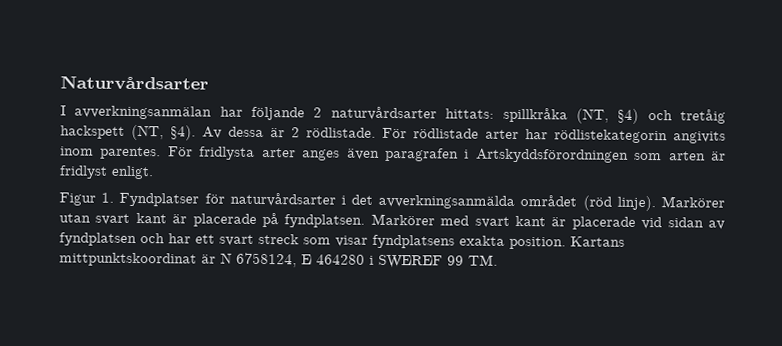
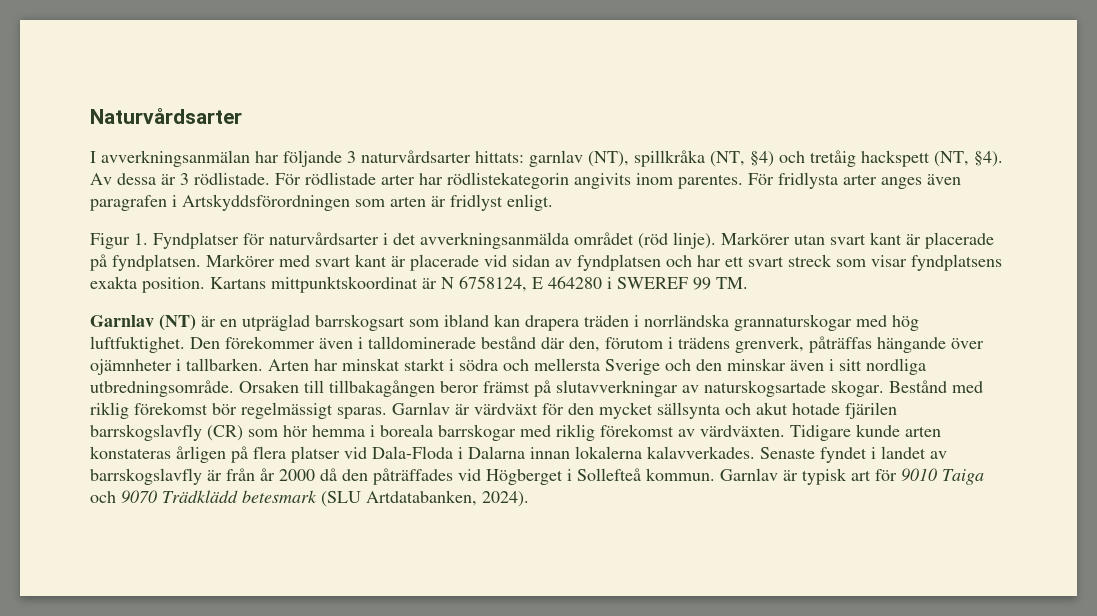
- I avverkningsanmälan har följande 2 naturvårdsarter hittats: spillkråka (NT, §4) och tretåig hackspett (NT, §4).
+ I avverkningsanmälan har följande 3 naturvårdsarter hittats: garnlav (NT), spillkråka (NT, §4) och tretåig hackspett (NT, §4).
- Av dessa är 2 rödlistade.
+ Av dessa är 3 rödlistade.
+ Garnlav (NT) är en utpräglad barrskogsart som ibland kan drapera träden i norrländska grannaturskogar med hög luftfuktighet. Den förekommer även i talldominerade bestånd där den, förutom i trädens grenverk, påträffas hängande över ojämnheter i tallbarken. Arten har minskat starkt i södra och mellersta Sverige och den minskar även i sitt nordliga utbredningsområde. Orsaken till tillbakagången beror främst på slutavverkningar av naturskogsartade skogar. Bestånd med riklig förekomst bör regelmässigt sparas. Garnlav är värdväxt för den mycket sällsynta och akut hotade fjärilen barrskogslavfly (CR) som hör hemma i boreala barrskogar med riklig förekomst av värdväxten. Tidigare kunde arten konstateras årligen på flera platser vid Dala-Floda i Dalarna innan lokalerna kalavverkades. Senaste fyndet i landet av barrskogslavfly är från år 2000 då den påträffades vid Högberget i Sollefteå kommun. Garnlav är typisk art för 9010 Taiga och 9070 Trädklädd betesmark (SLU Artdatabanken, 2024).

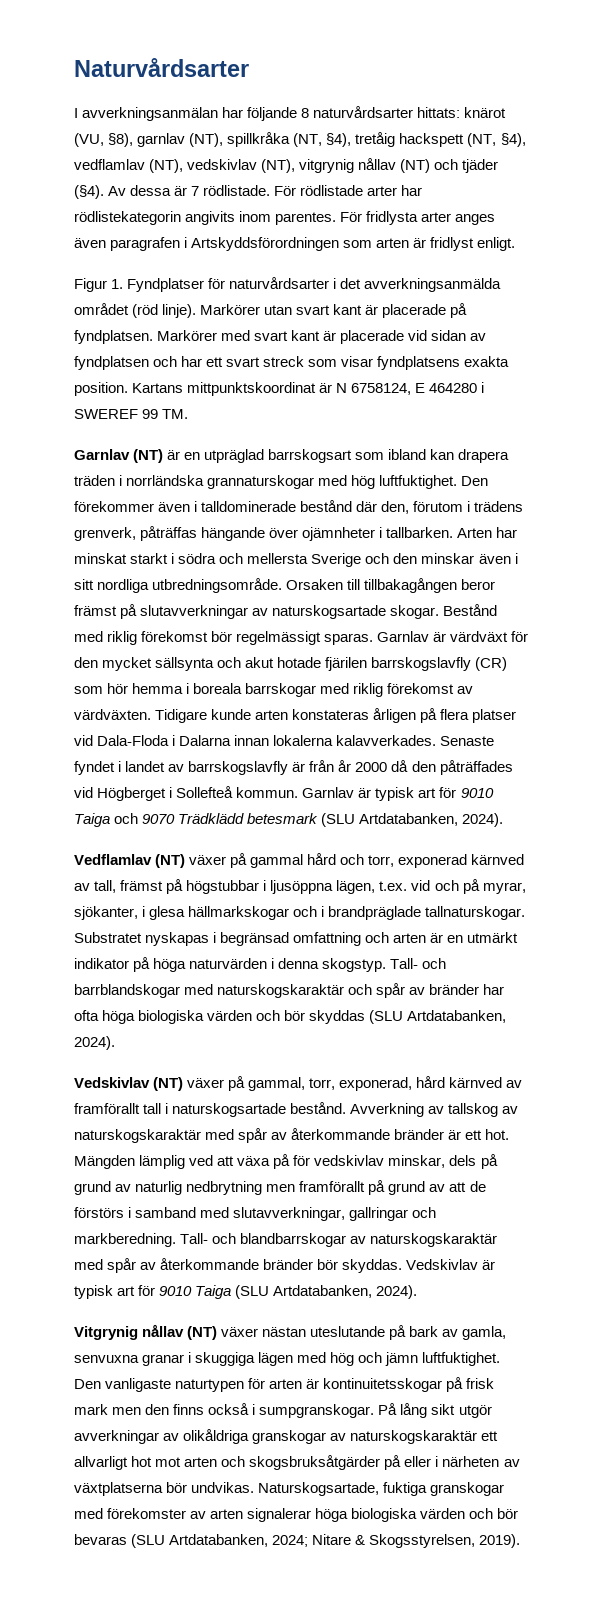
- I avverkningsanmälan har följande 3 naturvårdsarter hittats: garnlav (NT), spillkråka (NT, §4) och tretåig hackspett (NT, §4).
+ I avverkningsanmälan har följande 8 naturvårdsarter hittats: knärot (VU, §8), garnlav (NT), spillkråka (NT, §4), tretåig hackspett (NT, §4), vedflamlav (NT), vedskivlav (NT), vitgrynig nållav (NT) och tjäder (§4).
- Av dessa är 3 rödlistade.
+ Av dessa är 7 rödlistade.
+ Vedflamlav (NT) växer på gammal hård och torr, exponerad kärnved av tall, främst på högstubbar i ljusöppna lägen, t.ex. vid och på myrar, sjökanter, i glesa hällmarkskogar och i brandpräglade tallnaturskogar. Substratet nyskapas i begränsad omfattning och arten är en utmärkt indikator på höga naturvärden i denna skogstyp. Tall- och barrblandskogar med naturskogskaraktär och spår av bränder har ofta höga biologiska värden och bör skyddas (SLU Artdatabanken, 2024).
+ Vedskivlav (NT) växer på gammal, torr, exponerad, hård kärnved av framförallt tall i naturskogsartade bestånd. Avverkning av tallskog av naturskogskaraktär med spår av återkommande bränder är ett hot. Mängden lämplig ved att växa på för vedskivlav minskar, dels på grund av naturlig nedbrytning men framförallt på grund av att de förstörs i samband med slutavverkningar, gallringar och markberedning. Tall- och blandbarrskogar av naturskogskaraktär med spår av återkommande bränder bör skyddas. Vedskivlav är typisk art för 9010 Taiga (SLU Artdatabanken, 2024).
+ Vitgrynig nållav (NT) växer nästan uteslutande på bark av gamla, senvuxna granar i skuggiga lägen med hög och jämn luftfuktighet. Den vanligaste naturtypen för arten är kontinuitetsskogar på frisk mark men den finns också i sumpgranskogar. På lång sikt utgör avverkningar av olikåldriga granskogar av naturskogskaraktär ett allvarligt hot mot arten och skogsbruksåtgärder på eller i närheten av växtplatserna bör undvikas. Naturskogsartade, fuktiga granskogar med förekomster av arten signalerar höga biologiska värden och bör bevaras (SLU Artdatabanken, 2024; Nitare & Skogsstyrelsen, 2019).

